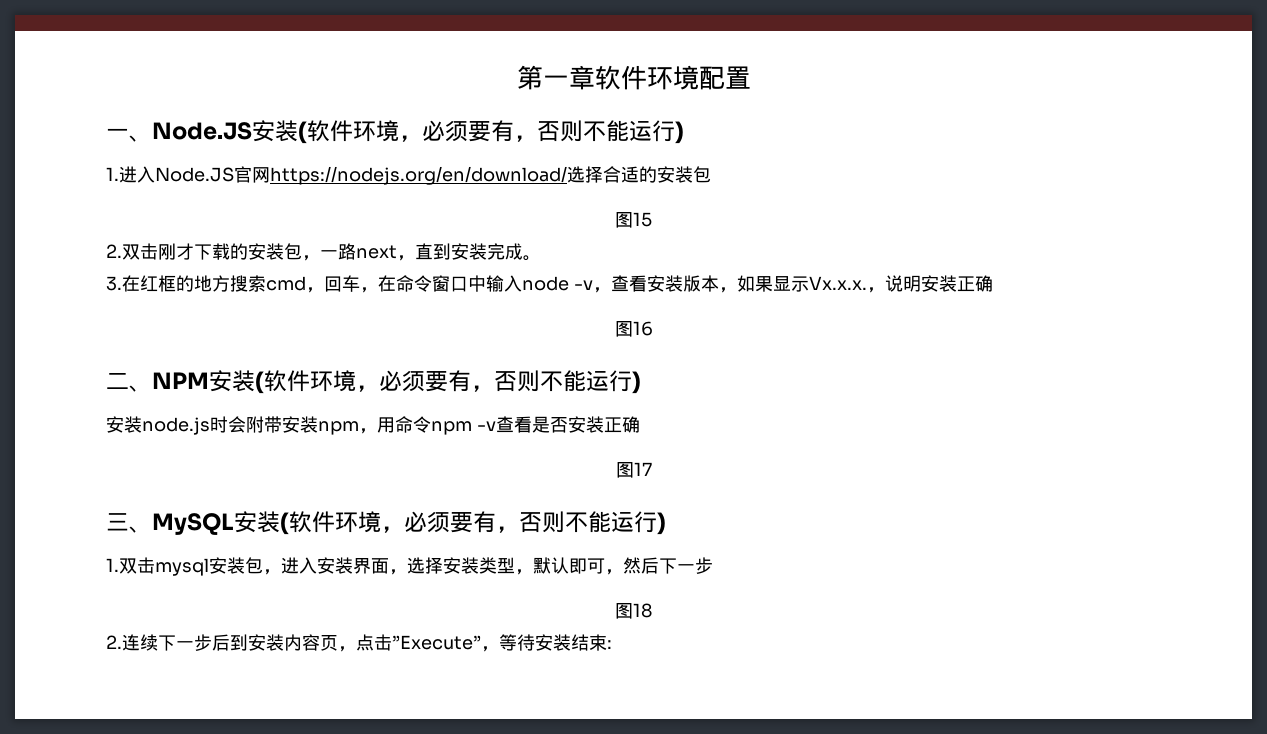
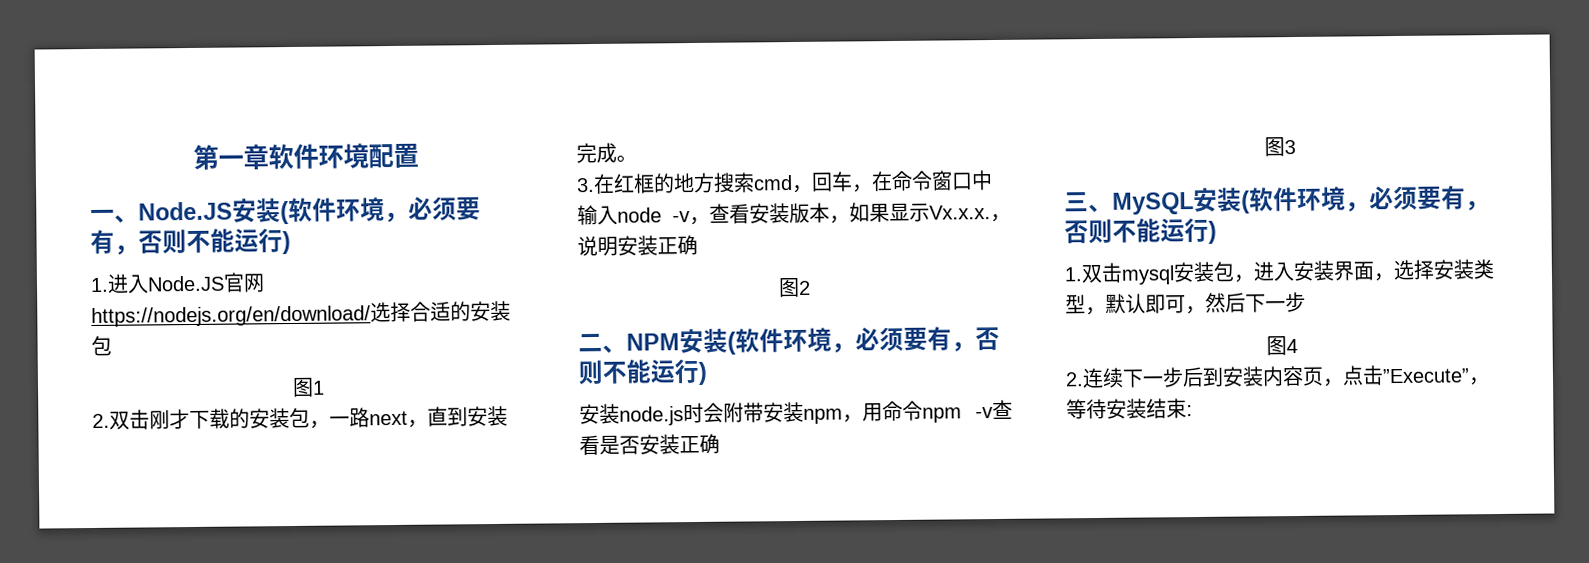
- 图15
+ 图1
- 图16
+ 图2
- 图17
+ 图3
- 图18
+ 图4

